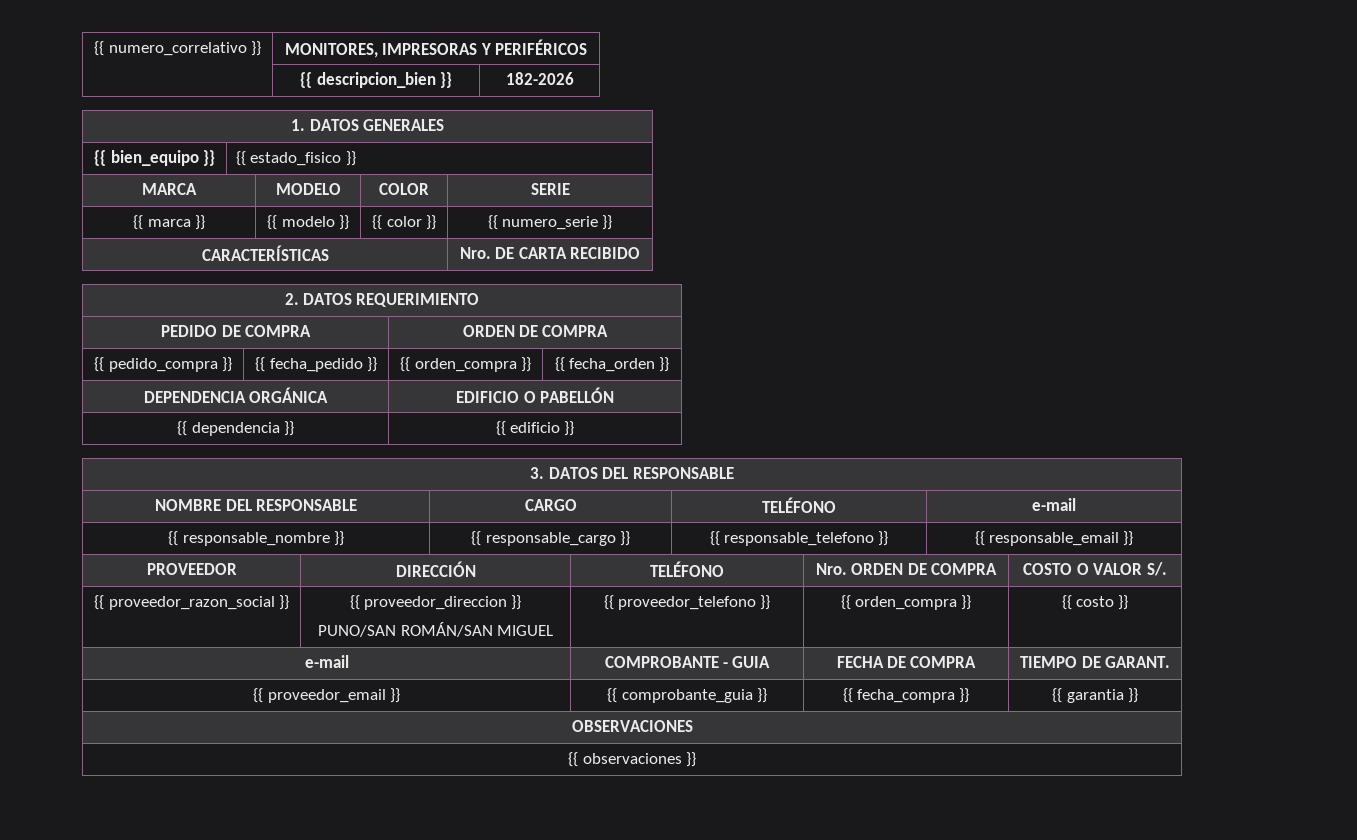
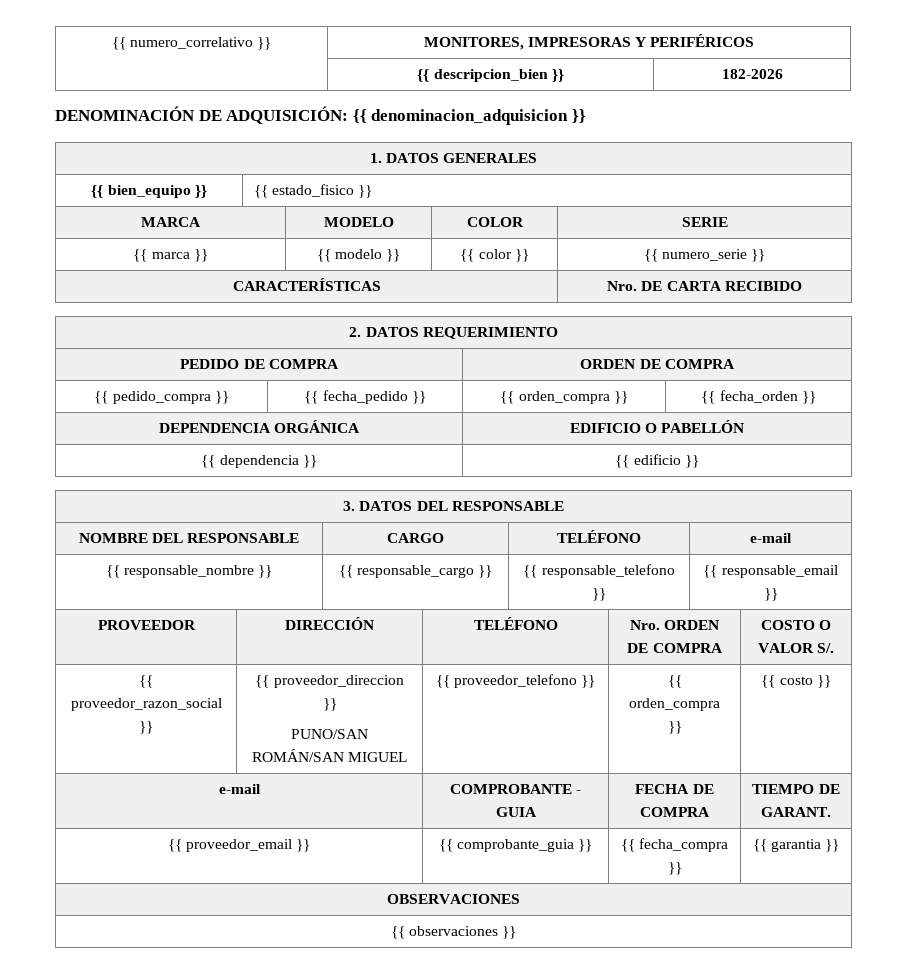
+ DENOMINACIÓN DE ADQUISICIÓN: {{ denominacion_adquisicion }}

